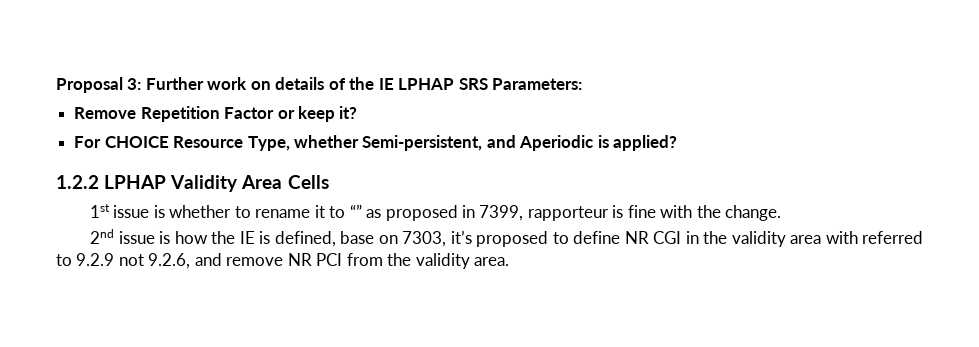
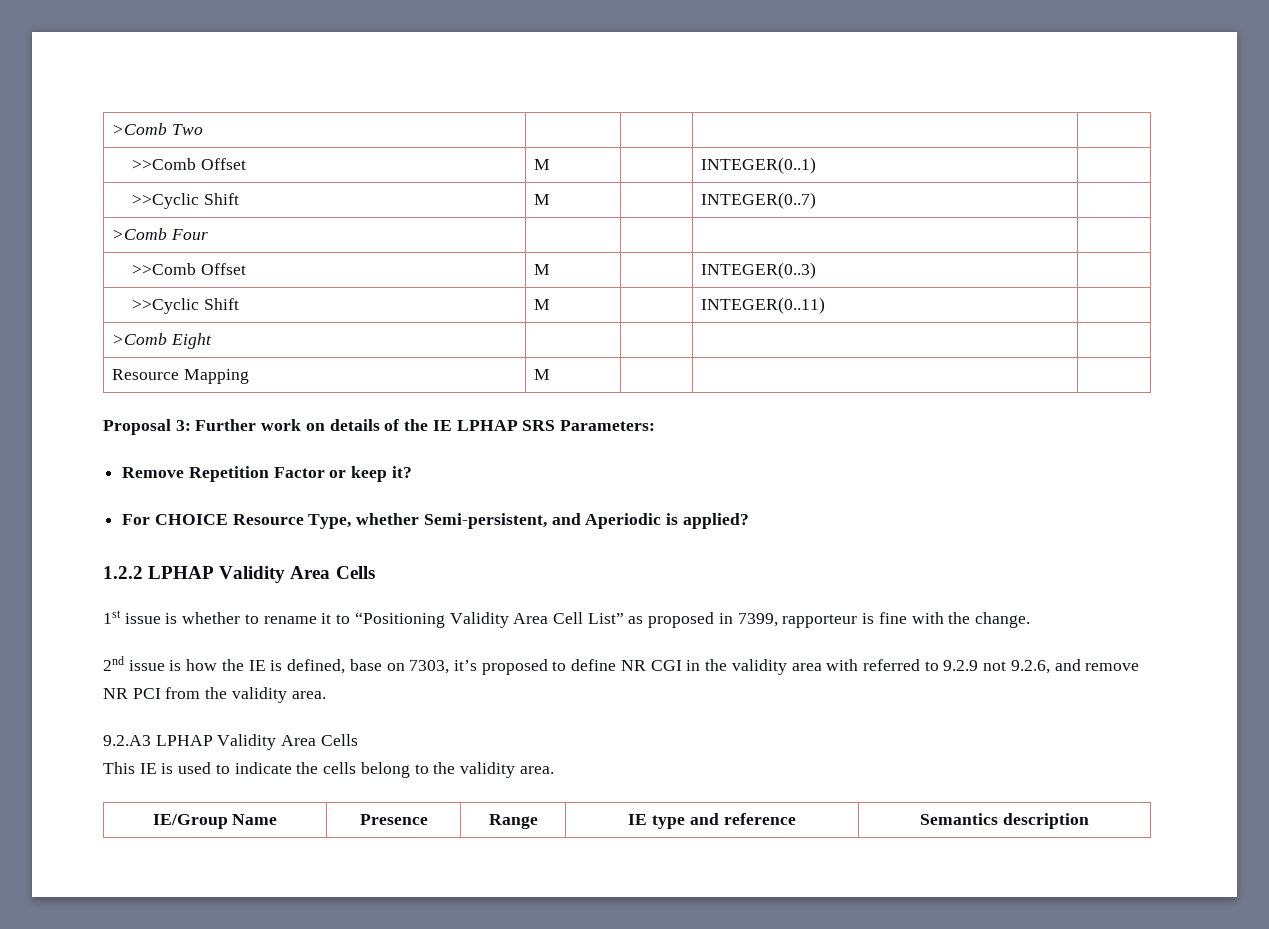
+ >Comb Two | | | |
+ >>Comb Offset | M | | INTEGER(0..1) |
+ >>Cyclic Shift | M | | INTEGER(0..7) |
+ >Comb Four | | | |
+ >>Comb Offset | M | | INTEGER(0..3) |
+ >>Cyclic Shift | M | | INTEGER(0..11) |
+ >Comb Eight | | | |
+ Resource Mapping | M | | |
- 1st issue is whether to rename it to “” as proposed in 7399, rapporteur is fine with the change.
+ 1st issue is whether to rename it to “Positioning Validity Area Cell List” as proposed in 7399, rapporteur is fine with the change.
+ 9.2.A3 LPHAP Validity Area Cells
+ This IE is used to indicate the cells belong to the validity area.
+ IE/Group Name | Presence | Range | IE type and reference | Semantics description

